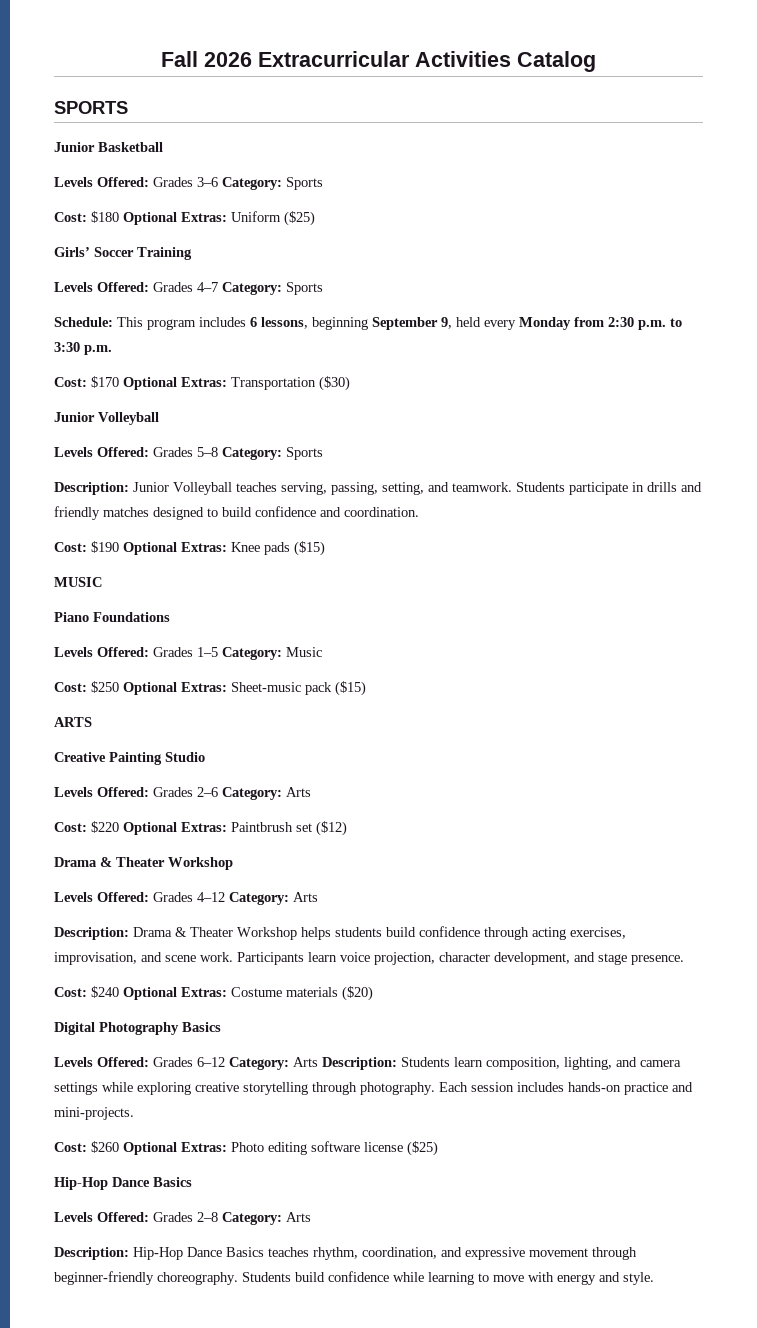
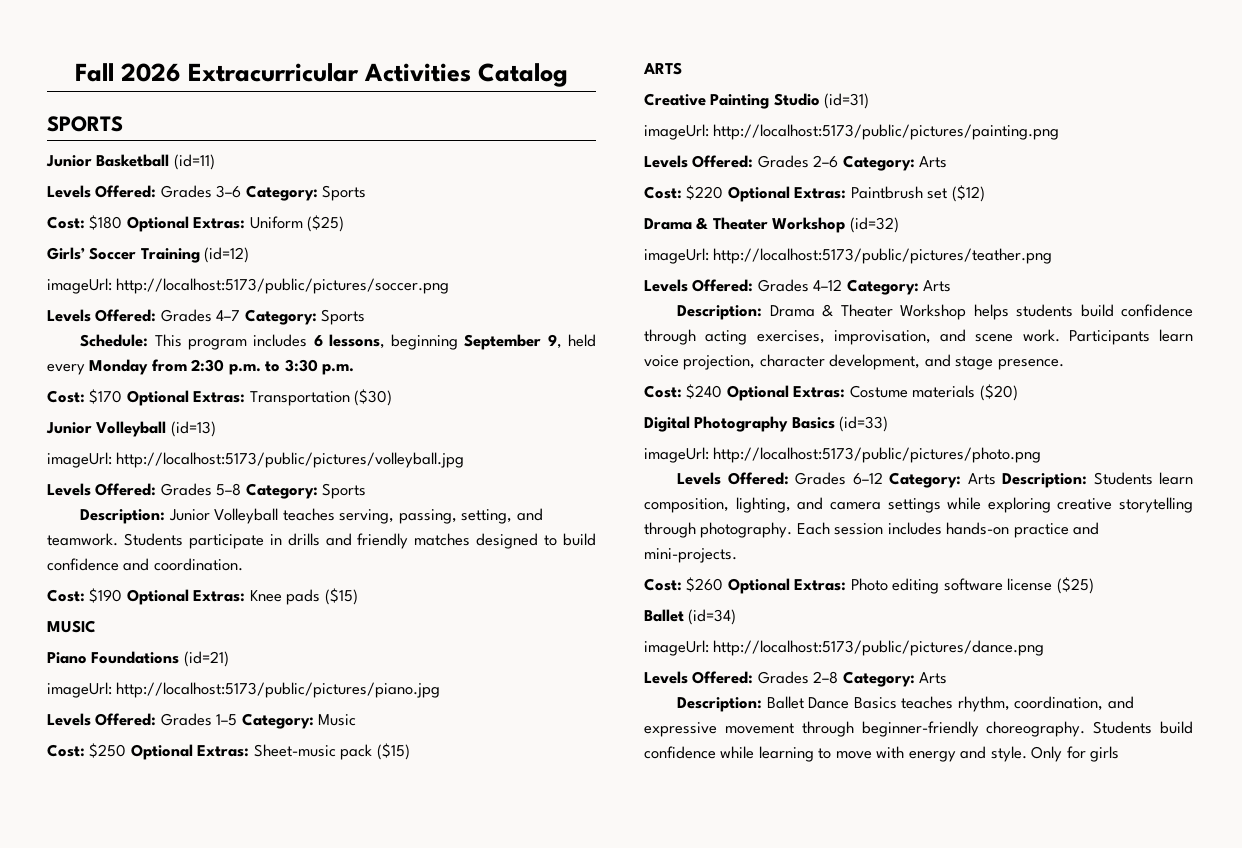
- Junior Basketball
+ Junior Basketball (id=11)
- Girls’ Soccer Training
+ Girls’ Soccer Training (id=12)
+ imageUrl: http://localhost:5173/public/pictures/soccer.png
  Cost: $170 Optional Extras: Transportation ($30)
- Junior Volleyball
+ Junior Volleyball (id=13)
+ imageUrl: http://localhost:5173/public/pictures/volleyball.jpg
- Piano Foundations
+ Piano Foundations (id=21)
+ imageUrl: http://localhost:5173/public/pictures/piano.jpg
- Creative Painting Studio
+ Creative Painting Studio (id=31)
+ imageUrl: http://localhost:5173/public/pictures/painting.png
  Cost: $220 Optional Extras: Paintbrush set ($12)
- Drama & Theater Workshop
+ Drama & Theater Workshop (id=32)
+ imageUrl: http://localhost:5173/public/pictures/teather.png
- Digital Photography Basics
+ Digital Photography Basics (id=33)
+ imageUrl: http://localhost:5173/public/pictures/photo.png
  Cost: $260 Optional Extras: Photo editing software license ($25)
- Hip-Hop Dance Basics
+ Ballet (id=34)
+ imageUrl: http://localhost:5173/public/pictures/dance.png
- Description: Hip-Hop Dance Basics teaches rhythm, coordination, and expressive movement through beginner-friendly choreography.
+ Description: Ballet Dance Basics teaches rhythm, coordination, and expressive movement through beginner-friendly choreography.
+ Only for girls

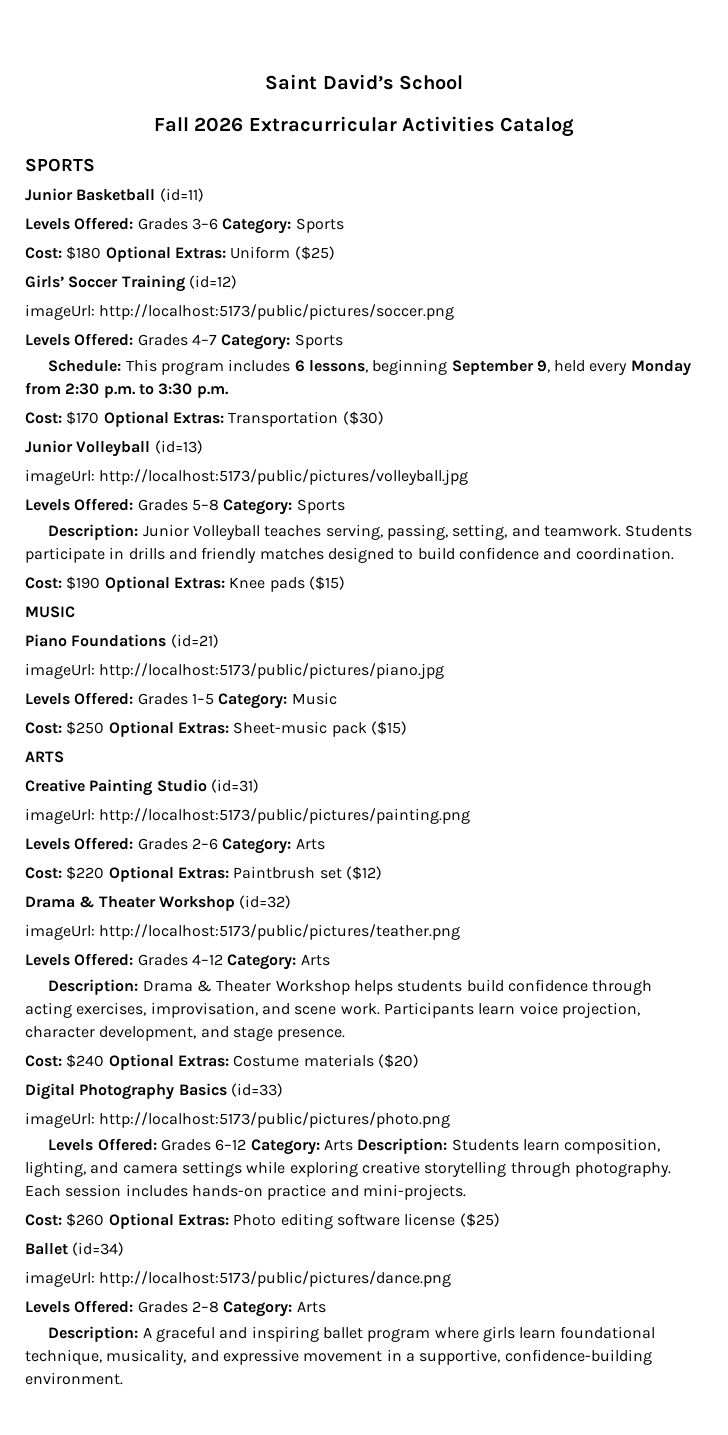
+ Saint David’s School
- Description: Ballet Dance Basics teaches rhythm, coordination, and expressive movement through beginner-friendly choreography. Students build confidence while learning to move with energy and style. Only for girls
+ Description: A graceful and inspiring ballet program where girls learn foundational technique, musicality, and expressive movement in a supportive, confidence-building environment.

